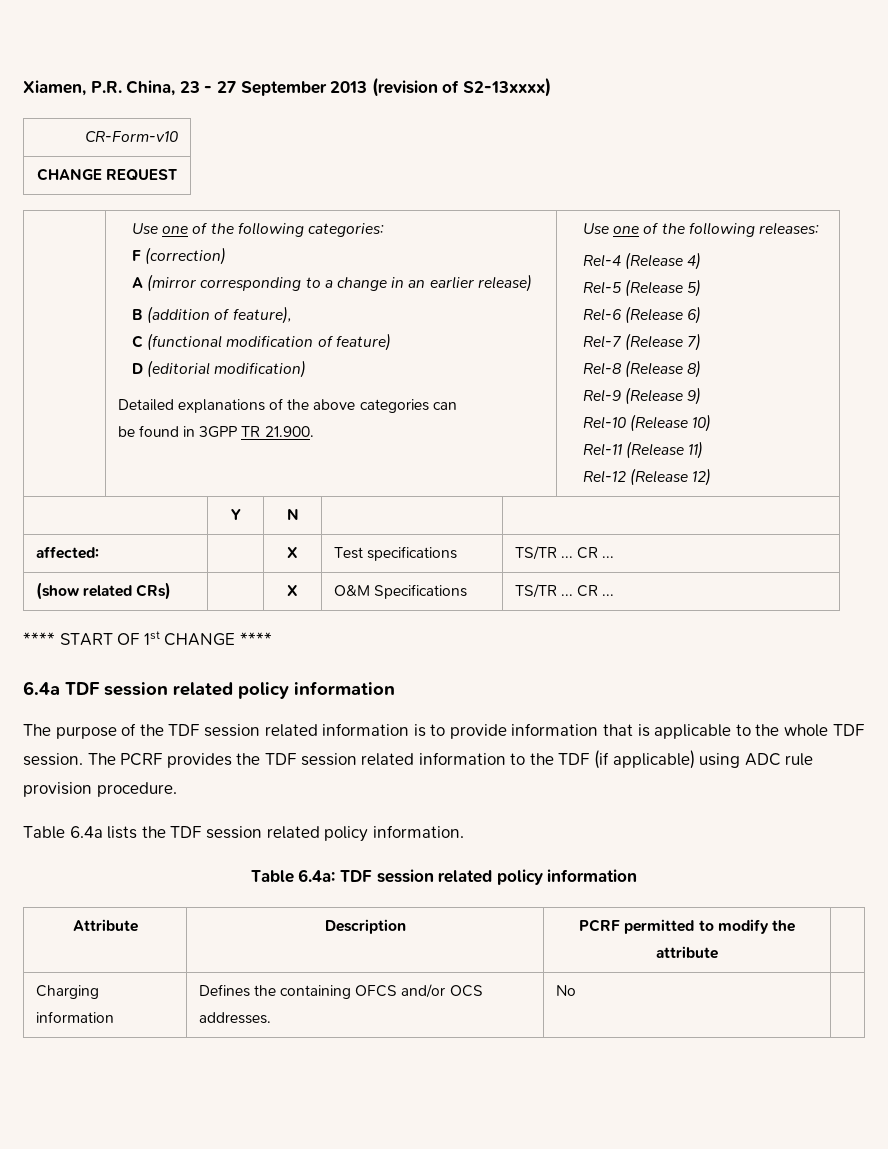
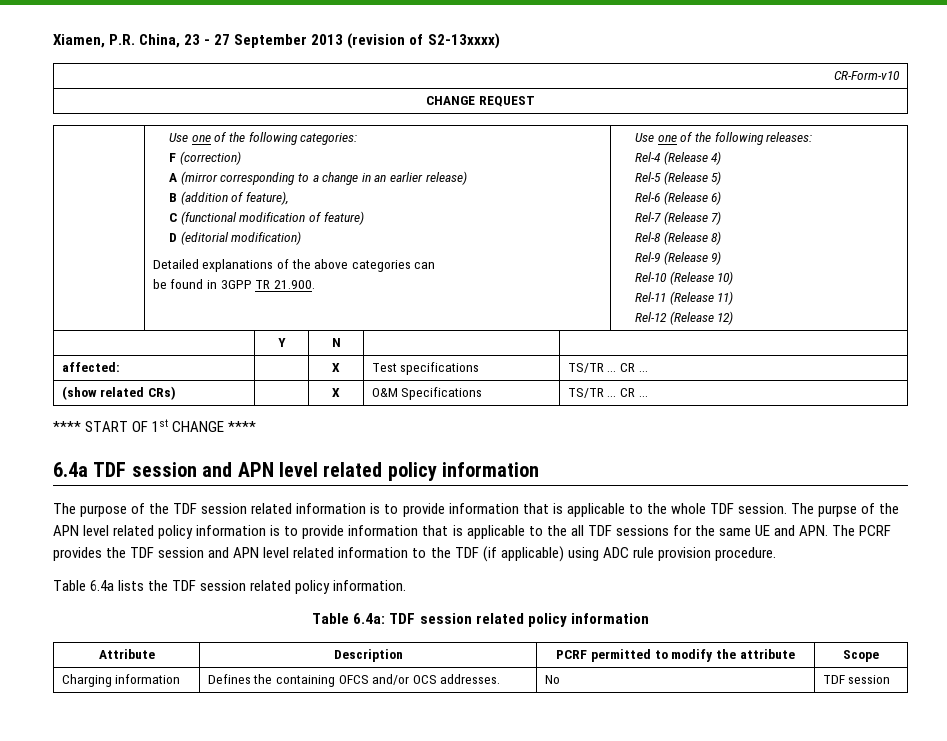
- 6.4a TDF session related policy information
+ 6.4a TDF session and APN level related policy information
- The PCRF provides the TDF session related information to the TDF (if applicable) using ADC rule provision procedure.
+ The purpse of the APN level related policy information is to provide information that is applicable to the all TDF sessions for the same UE and APN. The PCRF provides the TDF session and APN level related information to the TDF (if applicable) using ADC rule provision procedure.
- Attribute | Description | PCRF permitted to modify the attribute |
+ Attribute | Description | PCRF permitted to modify the attribute | Scope
- Charging information | Defines the containing OFCS and/or OCS addresses. | No |
+ Charging information | Defines the containing OFCS and/or OCS addresses. | No | TDF session

